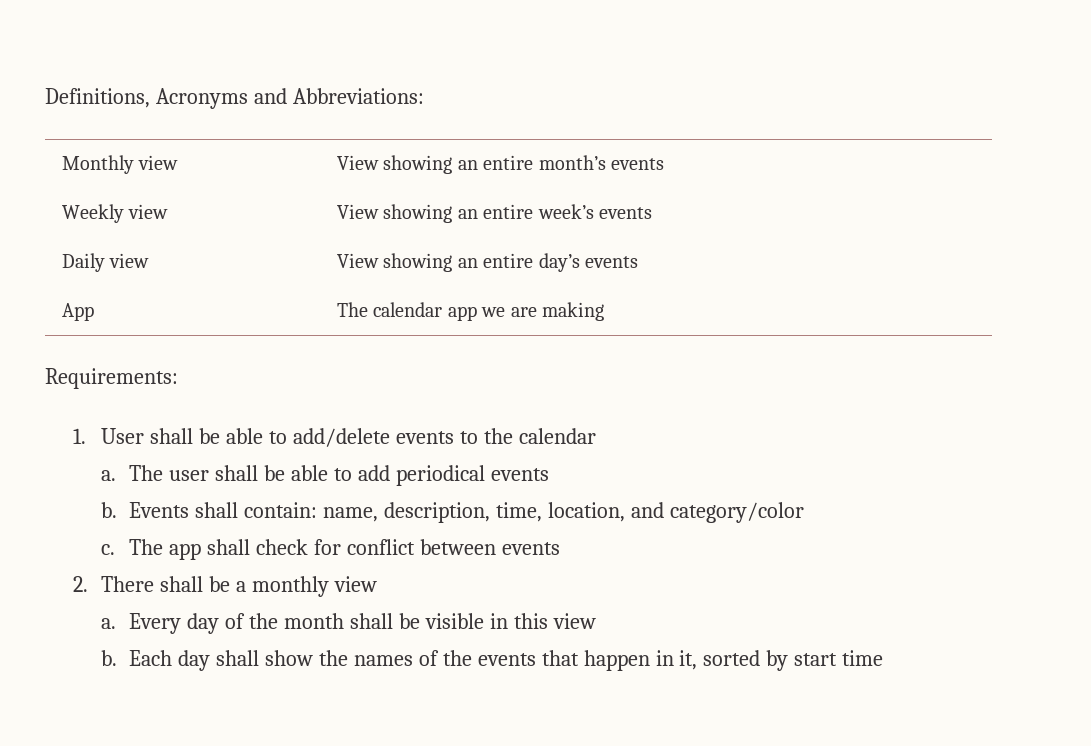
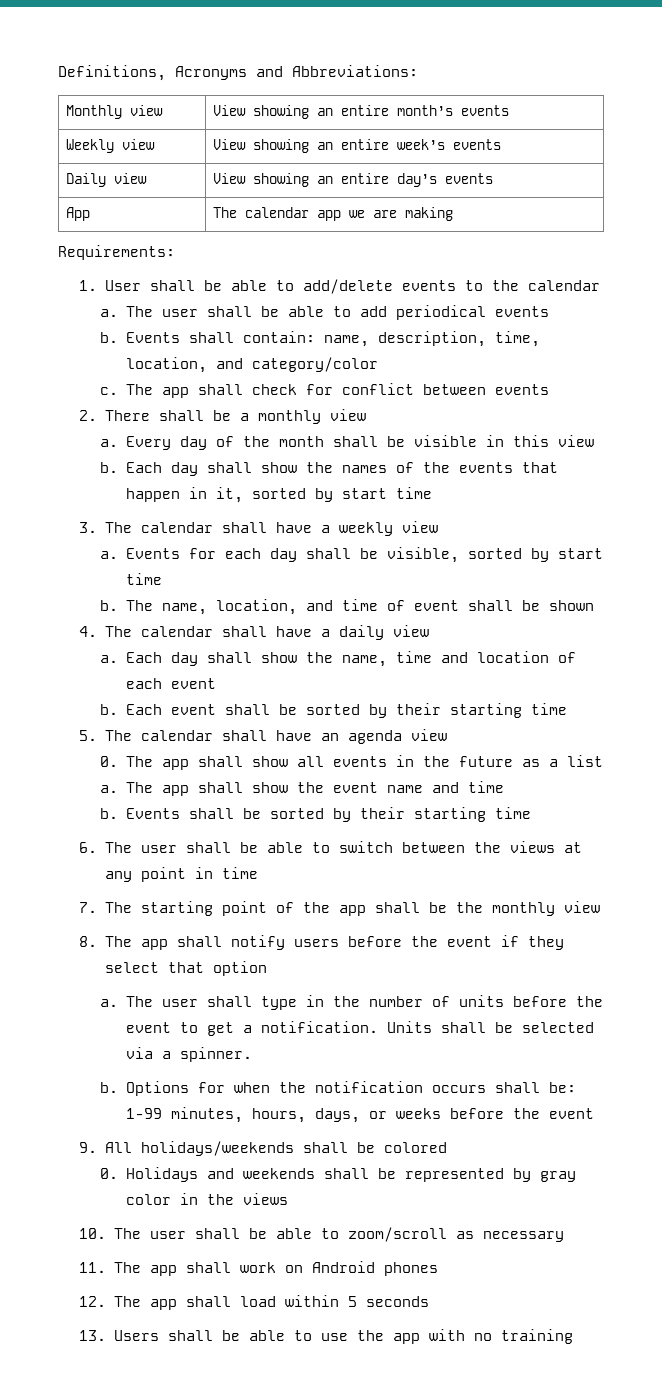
+ 3. The calendar shall have a weekly view
+ a. Events for each day shall be visible, sorted by start time
+ b. The name, location, and time of event shall be shown
+ 4. The calendar shall have a daily view
+ a. Each day shall show the name, time and location of each event
+ b. Each event shall be sorted by their starting time
+ 5. The calendar shall have an agenda view
+ 0. The app shall show all events in the future as a list
+ a. The app shall show the event name and time
+ b. Events shall be sorted by their starting time
+ 6. The user shall be able to switch between the views at any point in time
+ 7. The starting point of the app shall be the monthly view
+ 8. The app shall notify users before the event if they select that option
+ a. The user shall type in the number of units before the event to get a notification. Units shall be selected via a spinner.
+ b. Options for when the notification occurs shall be: 1-99 minutes, hours, days, or weeks before the event
+ 9. All holidays/weekends shall be colored
+ 0. Holidays and weekends shall be represented by gray color in the views
+ 10. The user shall be able to zoom/scroll as necessary
+ 11. The app shall work on Android phones
+ 12. The app shall load within 5 seconds
+ 13. Users shall be able to use the app with no training

